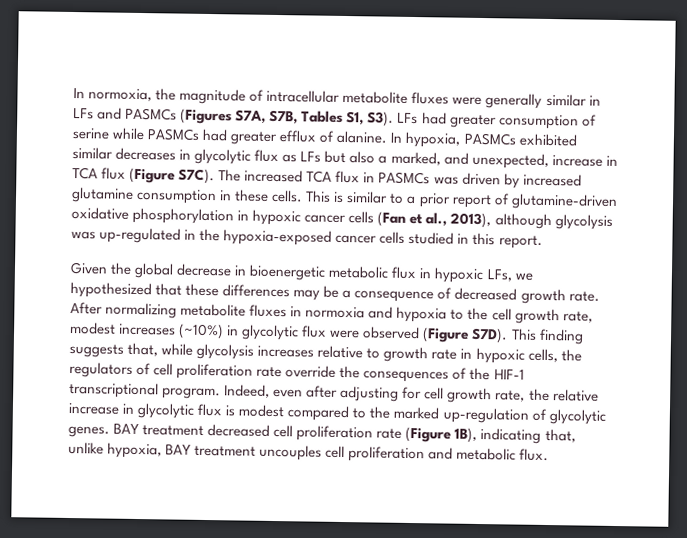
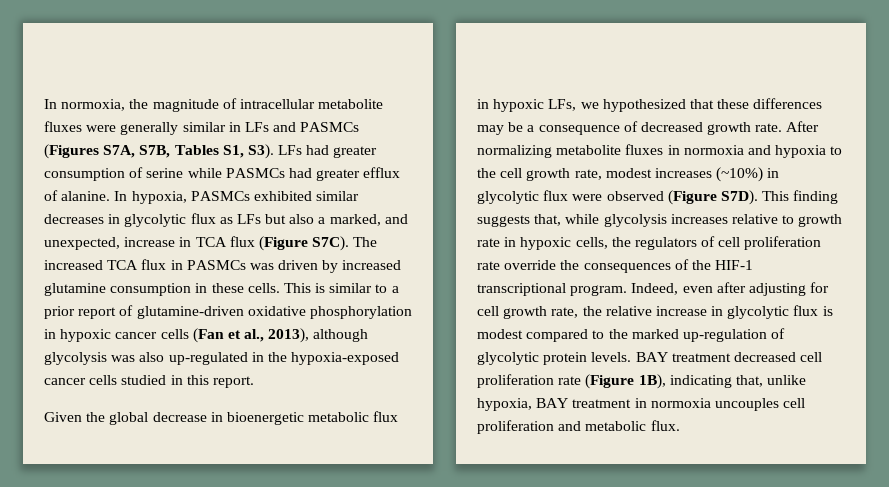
- This is similar to a prior report of glutamine-driven oxidative phosphorylation in hypoxic cancer cells (Fan et al., 2013), although glycolysis was up-regulated in the hypoxia-exposed cancer cells studied in this report.
+ This is similar to a prior report of glutamine-driven oxidative phosphorylation in hypoxic cancer cells (Fan et al., 2013), although glycolysis was also up-regulated in the hypoxia-exposed cancer cells studied in this report.
- Indeed, even after adjusting for cell growth rate, the relative increase in glycolytic flux is modest compared to the marked up-regulation of glycolytic genes.
+ Indeed, even after adjusting for cell growth rate, the relative increase in glycolytic flux is modest compared to the marked up-regulation of glycolytic protein levels.
- BAY treatment decreased cell proliferation rate (Figure 1B), indicating that, unlike hypoxia, BAY treatment uncouples cell proliferation and metabolic flux.
+ BAY treatment decreased cell proliferation rate (Figure 1B), indicating that, unlike hypoxia, BAY treatment in normoxia uncouples cell proliferation and metabolic flux.

